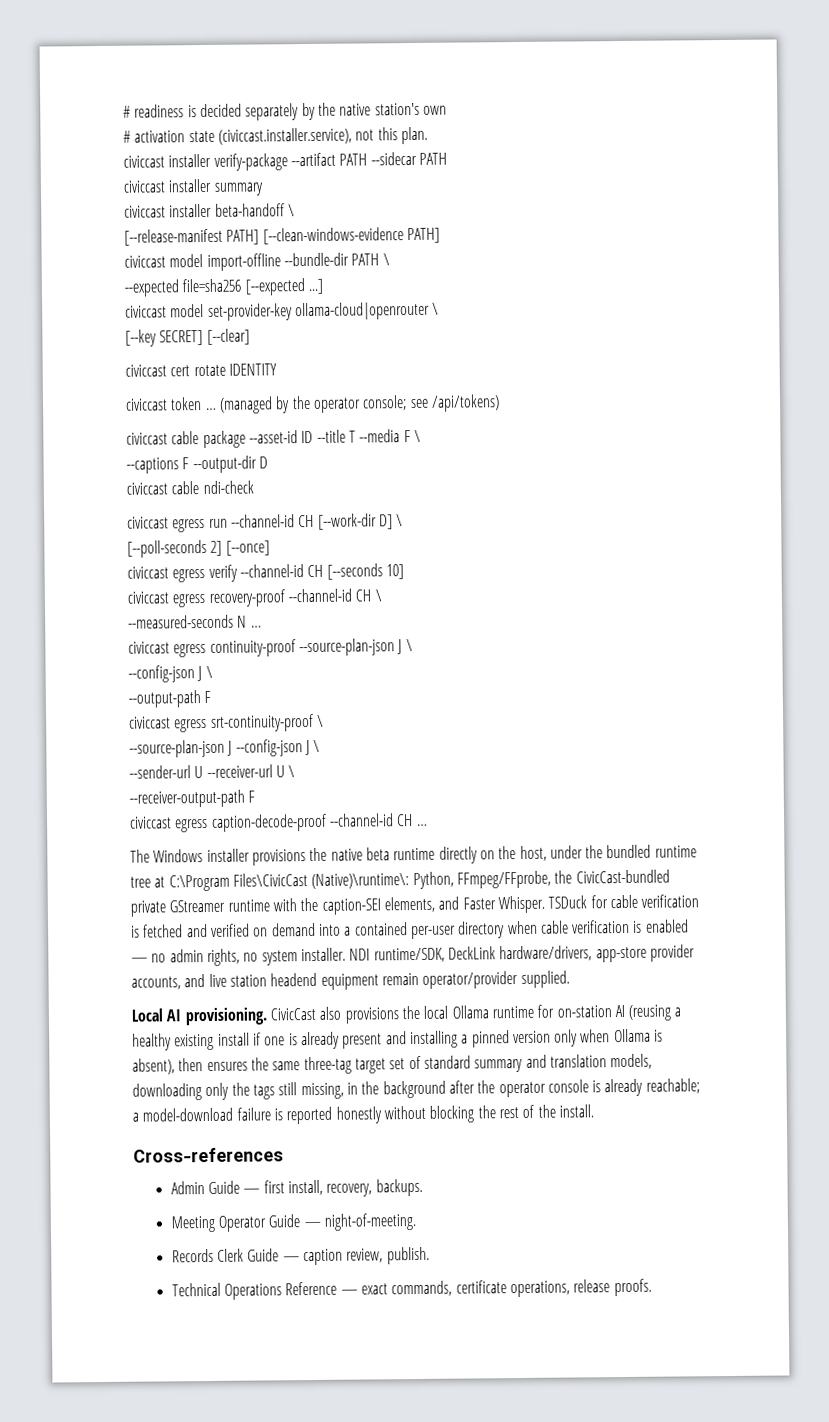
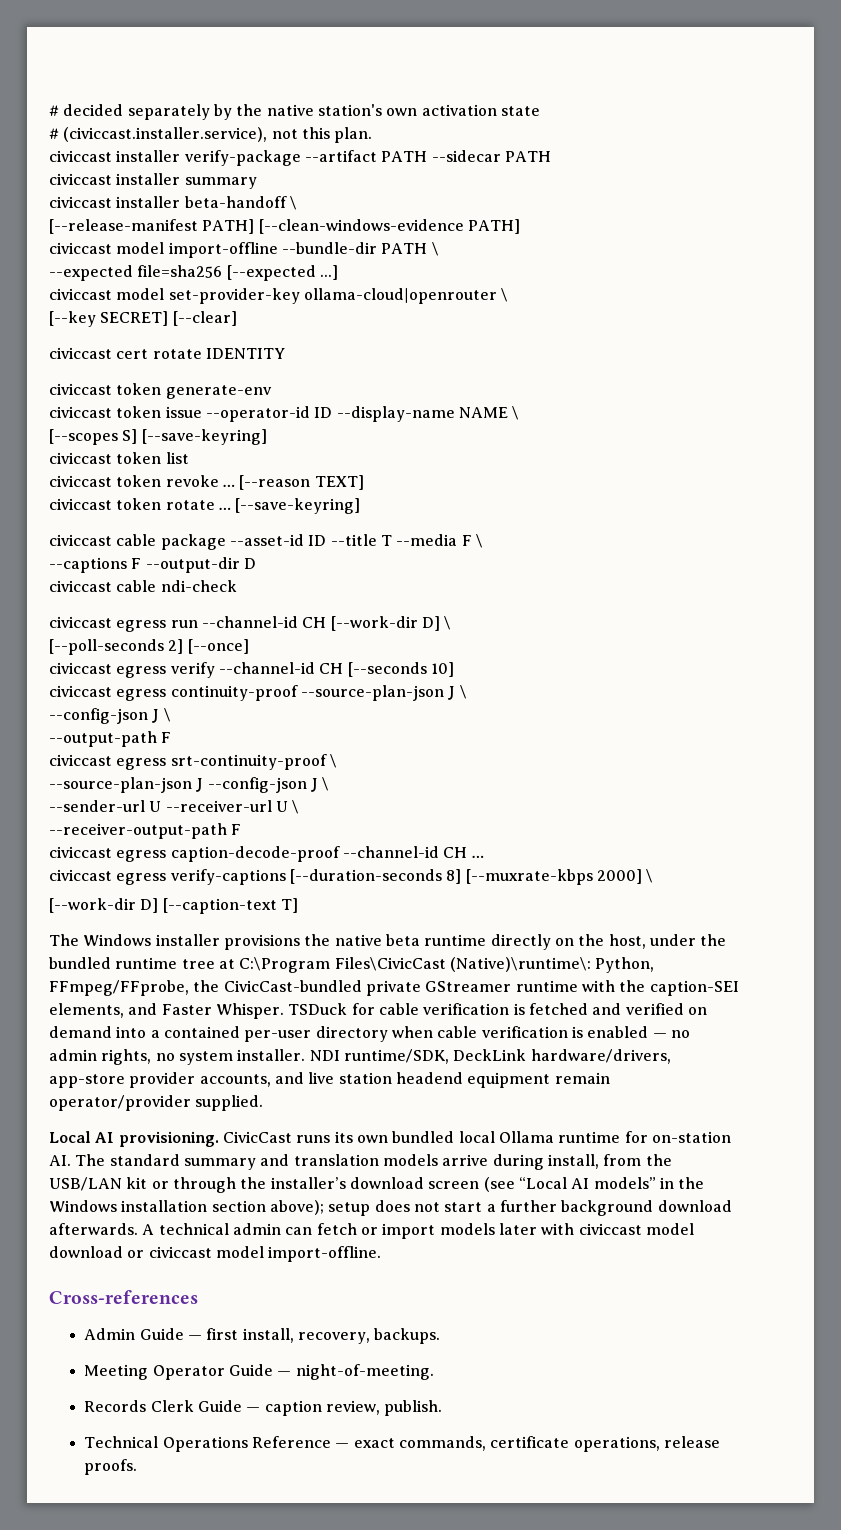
- # readiness is decided separately by the native station's own
- # activation state (civiccast.installer.service), not this plan.
+ # decided separately by the native station's own activation state
+ # (civiccast.installer.service), not this plan.
- civiccast token … (managed by the operator console; see /api/tokens)
+ civiccast token generate-env
+ civiccast token issue --operator-id ID --display-name NAME \
+ [--scopes S] [--save-keyring]
+ civiccast token list
+ civiccast token revoke … [--reason TEXT]
+ civiccast token rotate … [--save-keyring]
- civiccast egress recovery-proof --channel-id CH \
- --measured-seconds N …
+ civiccast egress verify-captions [--duration-seconds 8] [--muxrate-kbps 2000] \
+ [--work-dir D] [--caption-text T]
- CivicCast also provisions the local Ollama runtime for on-station AI (reusing a healthy existing install if one is already present and installing a pinned version only when Ollama is absent), then ensures the same three-tag target set of standard summary and translation models, downloading only the tags still missing, in the background after the operator console is already reachable; a model-download failure is reported honestly without blocking the rest of the install.
+ CivicCast runs its own bundled local Ollama runtime for on-station AI. The standard summary and translation models arrive during install, from the USB/LAN kit or through the installer’s download screen (see “Local AI models” in the Windows installation section above); setup does not start a further background download afterwards. A technical admin can fetch or import models later with civiccast model download or civiccast model import-offline.

